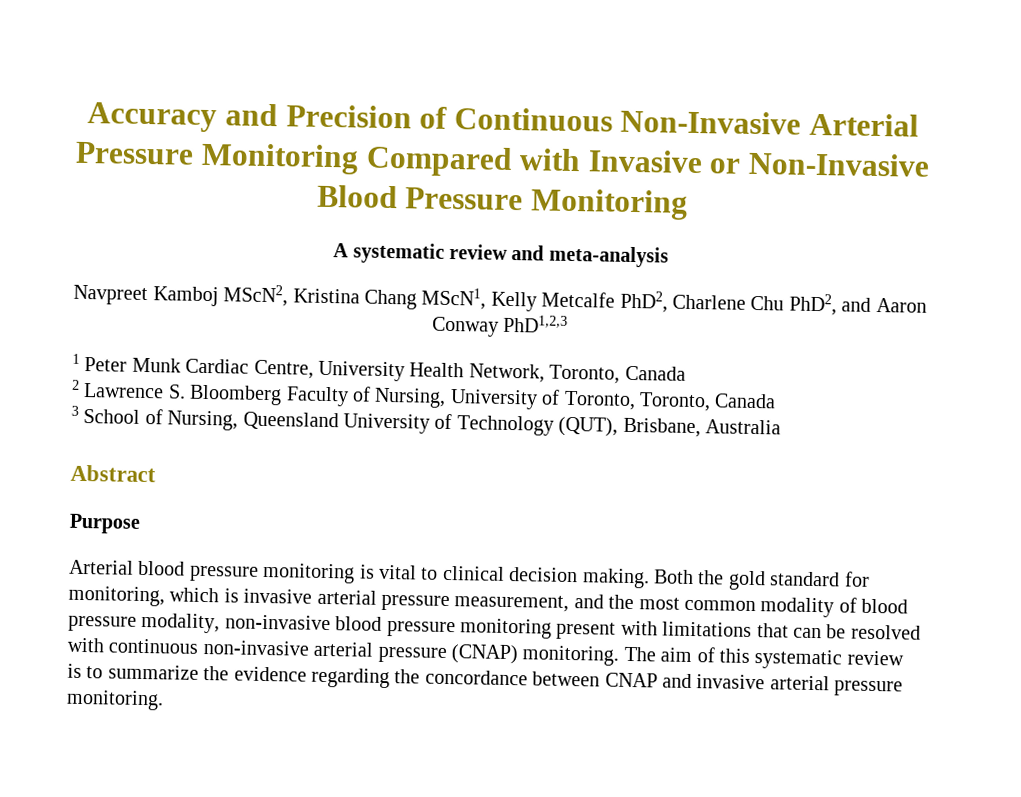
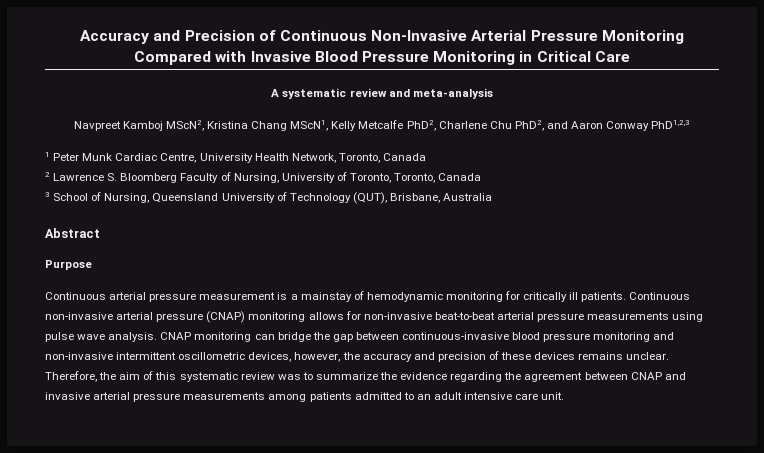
- Accuracy and Precision of Continuous Non-Invasive Arterial Pressure Monitoring Compared with Invasive or Non-Invasive Blood Pressure Monitoring
+ Accuracy and Precision of Continuous Non-Invasive Arterial Pressure Monitoring Compared with Invasive Blood Pressure Monitoring in Critical Care
- Arterial blood pressure monitoring is vital to clinical decision making. Both the gold standard for monitoring, which is invasive arterial pressure measurement, and the most common modality of blood pressure modality, non-invasive blood pressure monitoring present with limitations that can be resolved with continuous non-invasive arterial pressure (CNAP) monitoring. The aim of this systematic review is to summarize the evidence regarding the concordance between CNAP and invasive arterial pressure monitoring.
+ Continuous arterial pressure measurement is a mainstay of hemodynamic monitoring for critically ill patients. Continuous non-invasive arterial pressure (CNAP) monitoring allows for non-invasive beat-to-beat arterial pressure measurements using pulse wave analysis. CNAP monitoring can bridge the gap between continuous-invasive blood pressure monitoring and non-invasive intermittent oscillometric devices, however, the accuracy and precision of these devices remains unclear. Therefore, the aim of this systematic review was to summarize the evidence regarding the agreement between CNAP and invasive arterial pressure measurements among patients admitted to an adult intensive care unit.

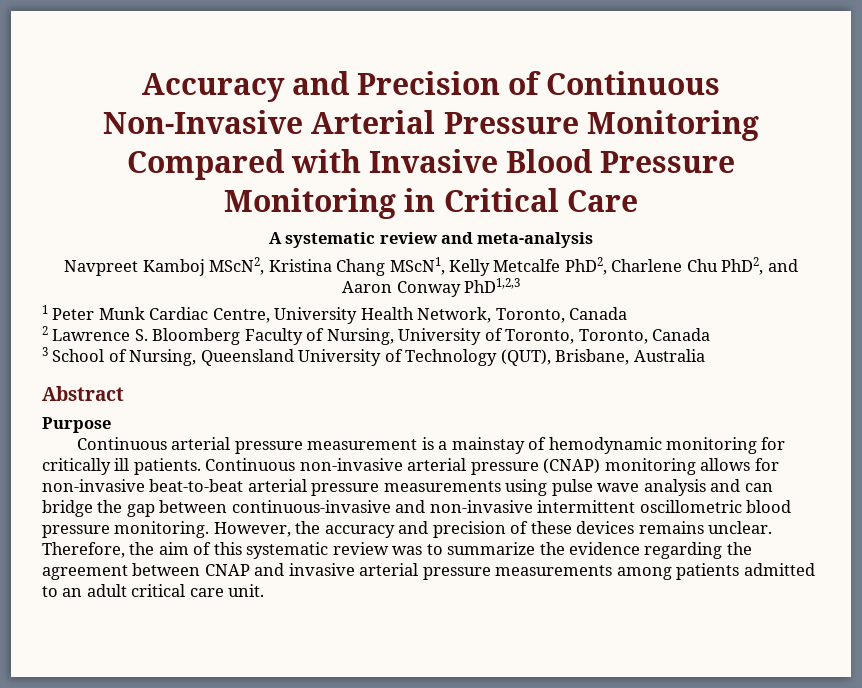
- Continuous non-invasive arterial pressure (CNAP) monitoring allows for non-invasive beat-to-beat arterial pressure measurements using pulse wave analysis. CNAP monitoring can bridge the gap between continuous-invasive blood pressure monitoring and non-invasive intermittent oscillometric devices, however, the accuracy and precision of these devices remains unclear.
+ Continuous non-invasive arterial pressure (CNAP) monitoring allows for non-invasive beat-to-beat arterial pressure measurements using pulse wave analysis and can bridge the gap between continuous-invasive and non-invasive intermittent oscillometric blood pressure monitoring. However, the accuracy and precision of these devices remains unclear.
- Therefore, the aim of this systematic review was to summarize the evidence regarding the agreement between CNAP and invasive arterial pressure measurements among patients admitted to an adult intensive care unit.
+ Therefore, the aim of this systematic review was to summarize the evidence regarding the agreement between CNAP and invasive arterial pressure measurements among patients admitted to an adult critical care unit.

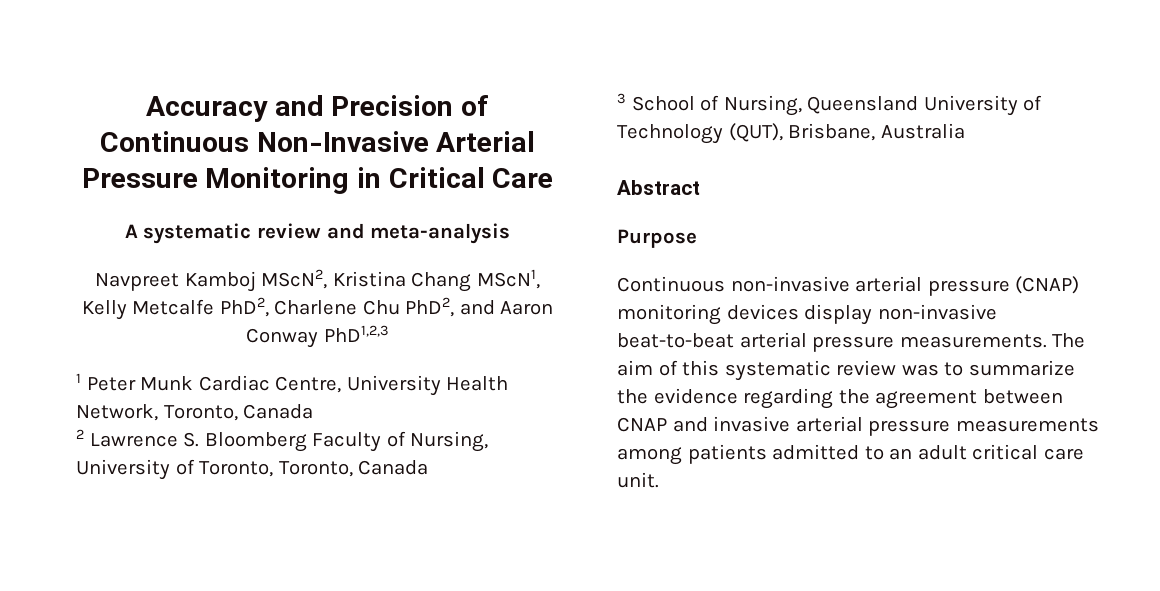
- Accuracy and Precision of Continuous Non-Invasive Arterial Pressure Monitoring Compared with Invasive Blood Pressure Monitoring in Critical Care
+ Accuracy and Precision of Continuous Non-Invasive Arterial Pressure Monitoring in Critical Care
- Continuous arterial pressure measurement is a mainstay of hemodynamic monitoring for critically ill patients. Continuous non-invasive arterial pressure (CNAP) monitoring allows for non-invasive beat-to-beat arterial pressure measurements using pulse wave analysis and can bridge the gap between continuous-invasive and non-invasive intermittent oscillometric blood pressure monitoring. However, the accuracy and precision of these devices remains unclear. Therefore, the aim of this systematic review was to summarize the evidence regarding the agreement between CNAP and invasive arterial pressure measurements among patients admitted to an adult critical care unit.
+ Continuous non-invasive arterial pressure (CNAP) monitoring devices display non-invasive beat-to-beat arterial pressure measurements. The aim of this systematic review was to summarize the evidence regarding the agreement between CNAP and invasive arterial pressure measurements among patients admitted to an adult critical care unit.

